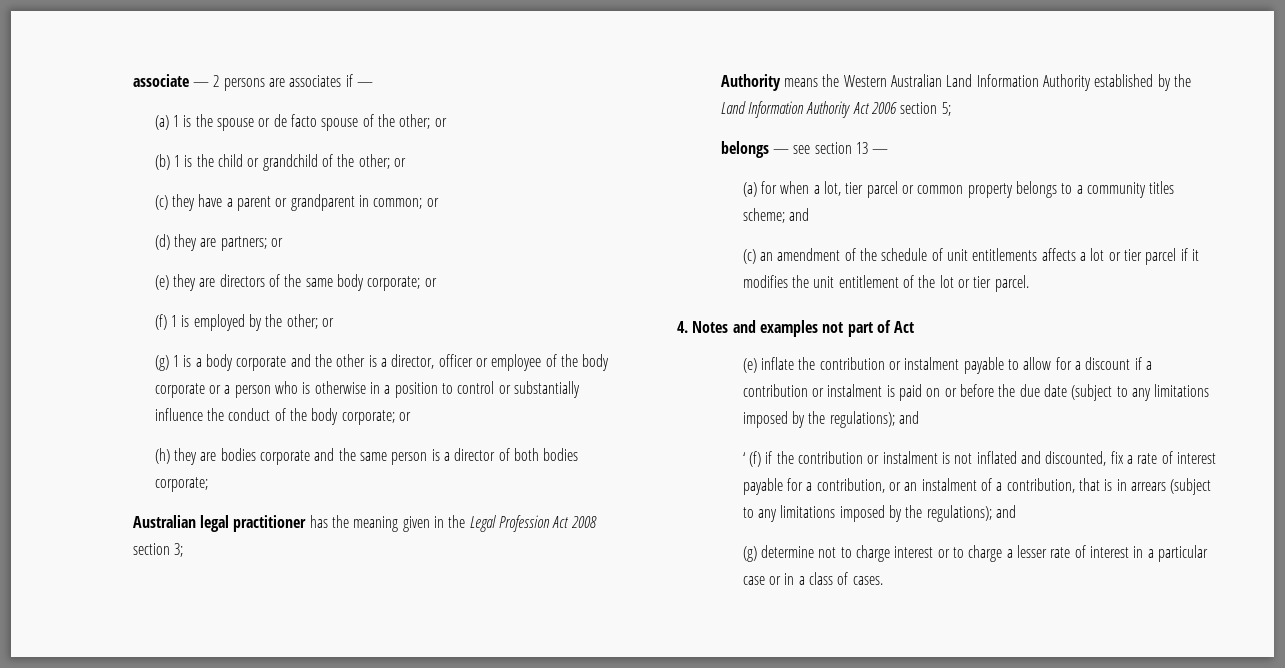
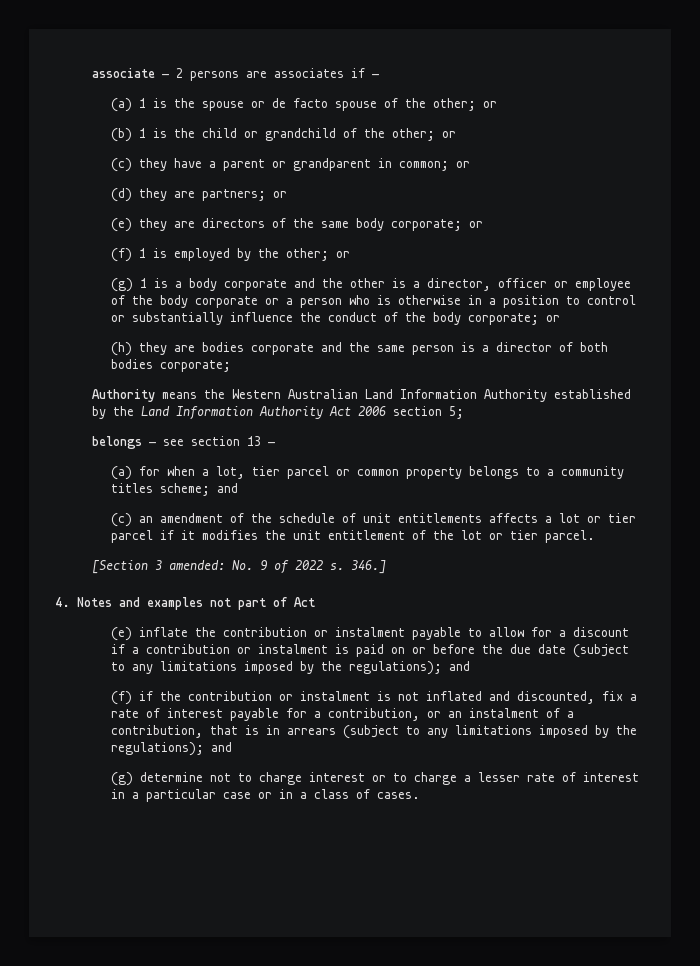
- Australian legal practitioner has the meaning given in the Legal Profession Act 2008 section 3;
+ [Section 3 amended: No. 9 of 2022 s. 346.]
- ‘ (f) if the contribution or instalment is not inflated and discounted, fix a rate of interest payable for a contribution, or an instalment of a contribution, that is in arrears (subject to any limitations imposed by the regulations); and
+ (f) if the contribution or instalment is not inflated and discounted, fix a rate of interest payable for a contribution, or an instalment of a contribution, that is in arrears (subject to any limitations imposed by the regulations); and

